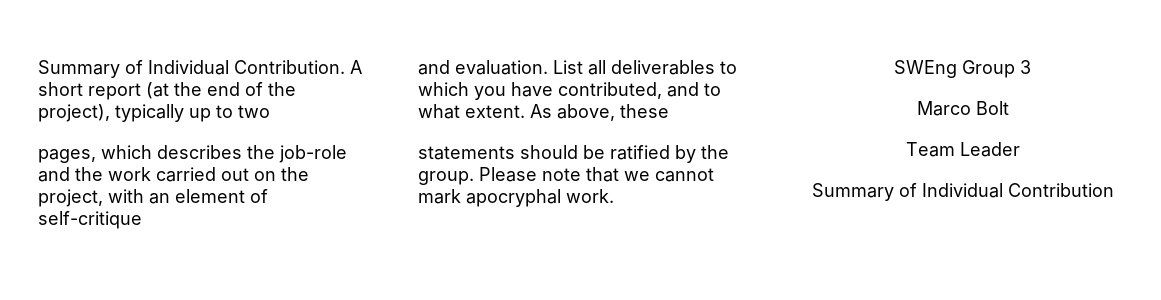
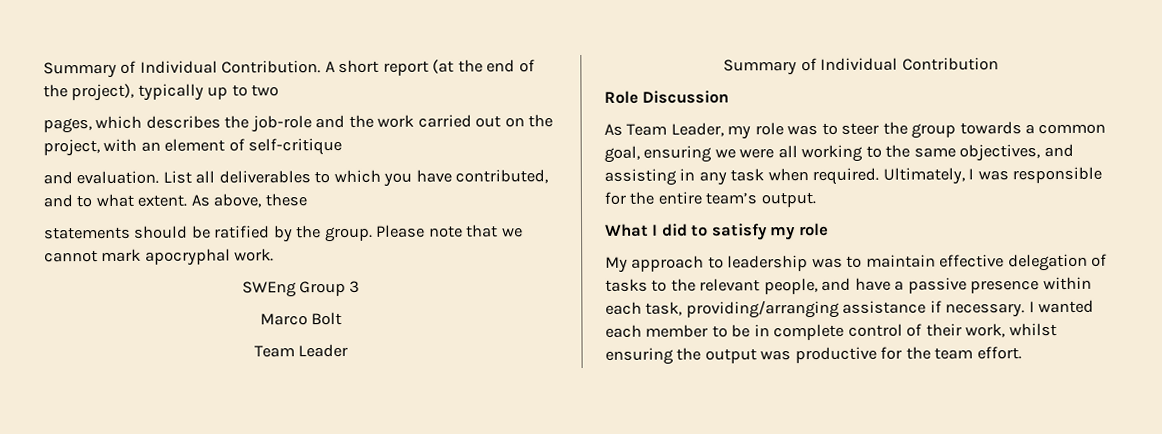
+ Role Discussion
+ As Team Leader, my role was to steer the group towards a common goal, ensuring we were all working to the same objectives, and assisting in any task when required. Ultimately, I was responsible for the entire team’s output.
+ What I did to satisfy my role
+ My approach to leadership was to maintain effective delegation of tasks to the relevant people, and have a passive presence within each task, providing/arranging assistance if necessary. I wanted each member to be in complete control of their work, whilst ensuring the output was productive for the team effort.

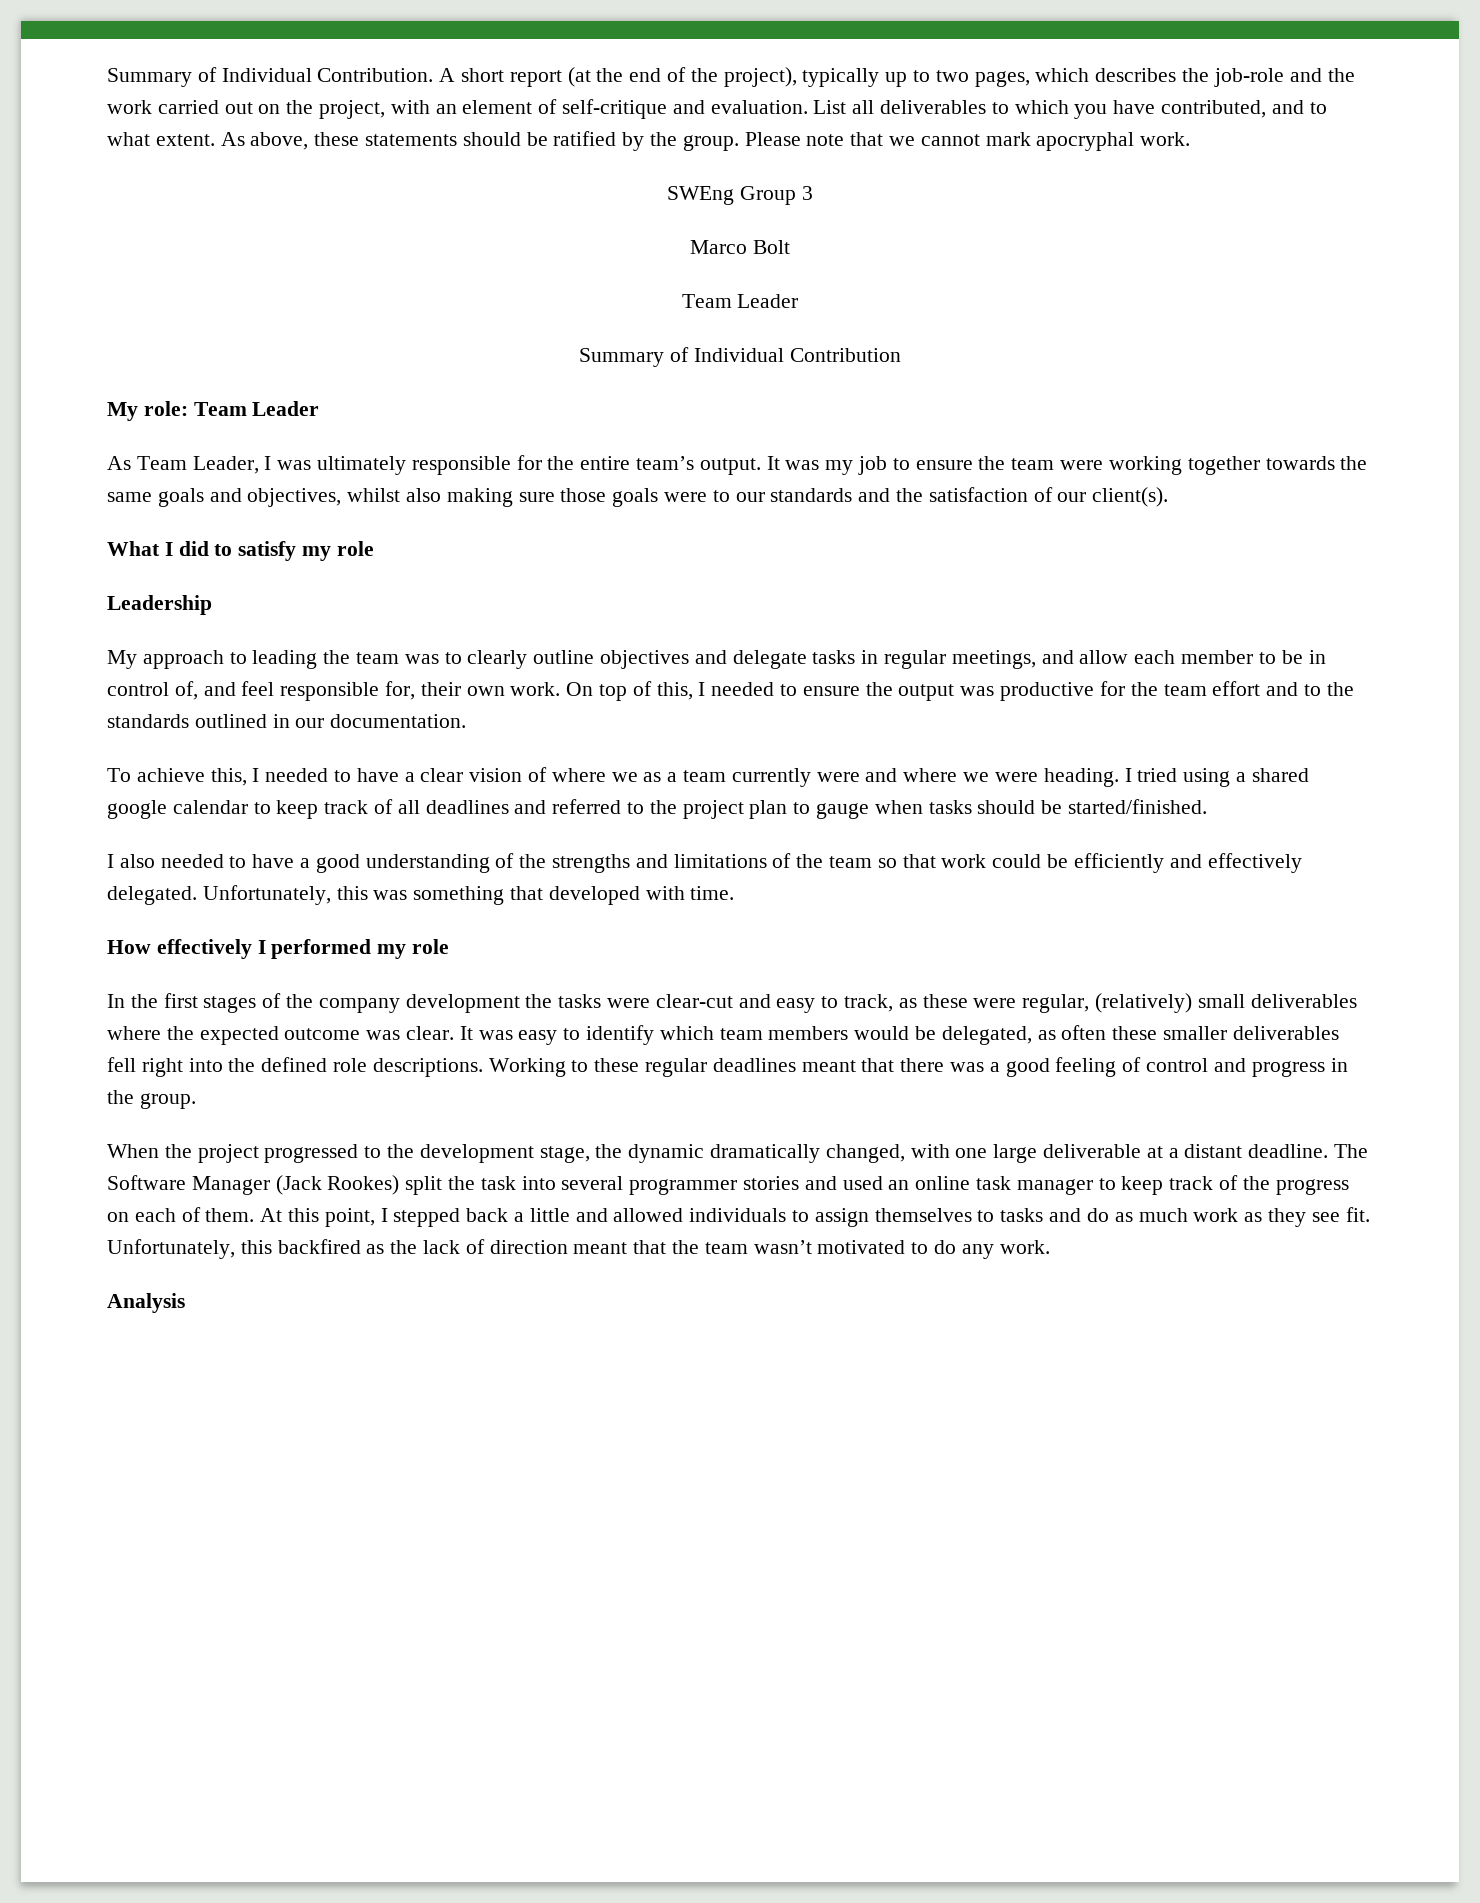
- A short report (at the end of the project), typically up to two
- pages, which describes the job-role and the work carried out on the project, with an element of self-critique
- and evaluation.
+ A short report (at the end of the project), typically up to two pages, which describes the job-role and the work carried out on the project, with an element of self-critique and evaluation.
- As above, these
- statements should be ratified by the group.
+ As above, these statements should be ratified by the group.
- Role Discussion
+ My role: Team Leader
- As Team Leader, my role was to steer the group towards a common goal, ensuring we were all working to the same objectives, and assisting in any task when required. Ultimately, I was responsible for the entire team’s output.
+ As Team Leader, I was ultimately responsible for the entire team’s output. It was my job to ensure the team were working together towards the same goals and objectives, whilst also making sure those goals were to our standards and the satisfaction of our client(s).
+ Leadership
- My approach to leadership was to maintain effective delegation of tasks to the relevant people, and have a passive presence within each task, providing/arranging assistance if necessary. I wanted each member to be in complete control of their work, whilst ensuring the output was productive for the team effort.
+ My approach to leading the team was to clearly outline objectives and delegate tasks in regular meetings, and allow each member to be in control of, and feel responsible for, their own work. On top of this, I needed to ensure the output was productive for the team effort and to the standards outlined in our documentation.
+ To achieve this, I needed to have a clear vision of where we as a team currently were and where we were heading. I tried using a shared google calendar to keep track of all deadlines and referred to the project plan to gauge when tasks should be started/finished.
+ I also needed to have a good understanding of the strengths and limitations of the team so that work could be efficiently and effectively delegated. Unfortunately, this was something that developed with time.
+ How effectively I performed my role
+ In the first stages of the company development the tasks were clear-cut and easy to track, as these were regular, (relatively) small deliverables where the expected outcome was clear. It was easy to identify which team members would be delegated, as often these smaller deliverables fell right into the defined role descriptions. Working to these regular deadlines meant that there was a good feeling of control and progress in the group.
+ When the project progressed to the development stage, the dynamic dramatically changed, with one large deliverable at a distant deadline. The Software Manager (Jack Rookes) split the task into several programmer stories and used an online task manager to keep track of the progress on each of them. At this point, I stepped back a little and allowed individuals to assign themselves to tasks and do as much work as they see fit. Unfortunately, this backfired as the lack of direction meant that the team wasn’t motivated to do any work.
+ Analysis

